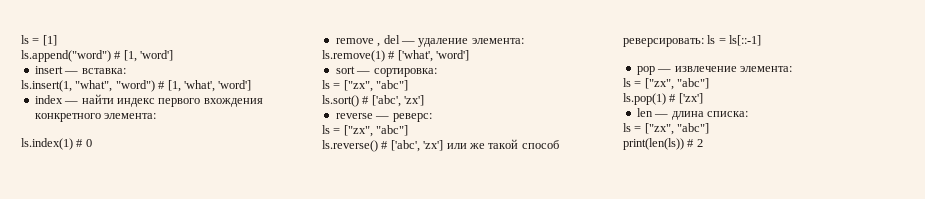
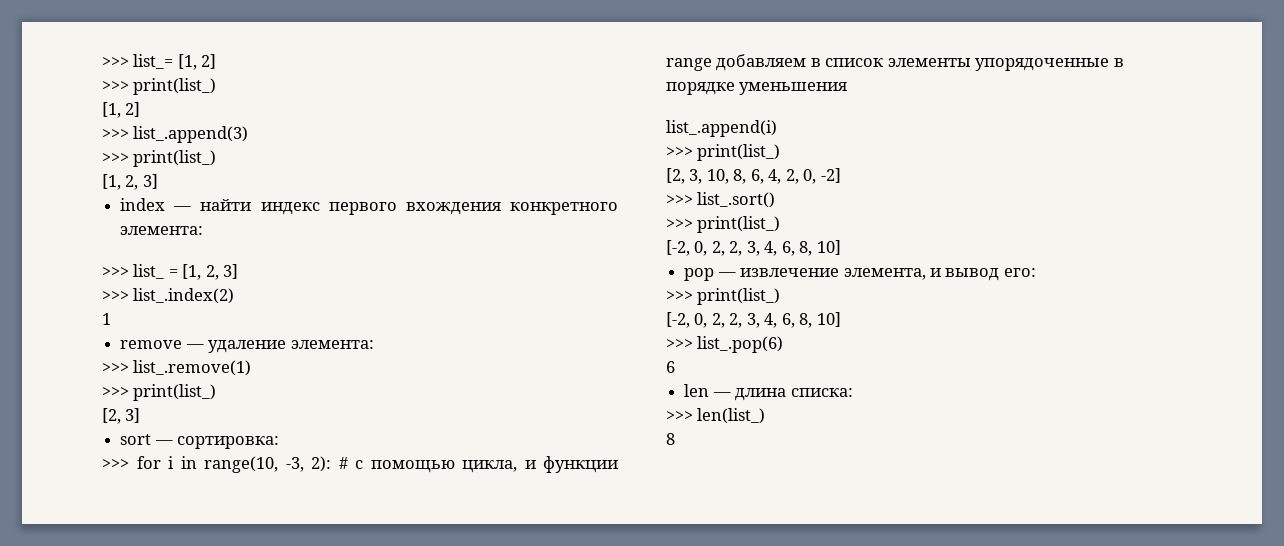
- ls = [1]
- ls.append("word") # [1, 'word']
- insert — вставка:
- ls.insert(1, "what", "word") # [1, 'what', 'word']
+ >>> list_= [1, 2]
+ >>> print(list_)
+ [1, 2]
+ >>> list_.append(3)
+ >>> print(list_)
+ [1, 2, 3]
- ls.index(1) # 0
+ >>> list_ = [1, 2, 3]
+ >>> list_.index(2)
+ 1
- remove , del — удаление элемента:
+ remove — удаление элемента:
- ls.remove(1) # ['what', 'word']
+ >>> list_.remove(1)
+ >>> print(list_)
+ [2, 3]
  sort — сортировка:
- ls = ["zx", "abc"]
- ls.sort() # ['abc', 'zx']
- reverse — реверс:
- ls = ["zx", "abc"]
- ls.reverse() # ['abc', 'zx'] или же такой способ реверсировать: ls = ls[::-1]
- pop — извлечение элемента:
- ls = ["zx", "abc"]
- ls.pop(1) # ['zx']
+ >>> for i in range(10, -3, 2): # с помощью цикла, и функции range добавляем в список элементы упорядоченные в порядке уменьшения
+ list_.append(i)
+ >>> print(list_)
+ [2, 3, 10, 8, 6, 4, 2, 0, -2]
+ >>> list_.sort()
+ >>> print(list_)
+ [-2, 0, 2, 2, 3, 4, 6, 8, 10]
+ pop — извлечение элемента, и вывод его:
+ >>> print(list_)
+ [-2, 0, 2, 2, 3, 4, 6, 8, 10]
+ >>> list_.pop(6)
+ 6
  len — длина списка:
- ls = ["zx", "abc"]
- print(len(ls)) # 2
+ >>> len(list_)
+ 8

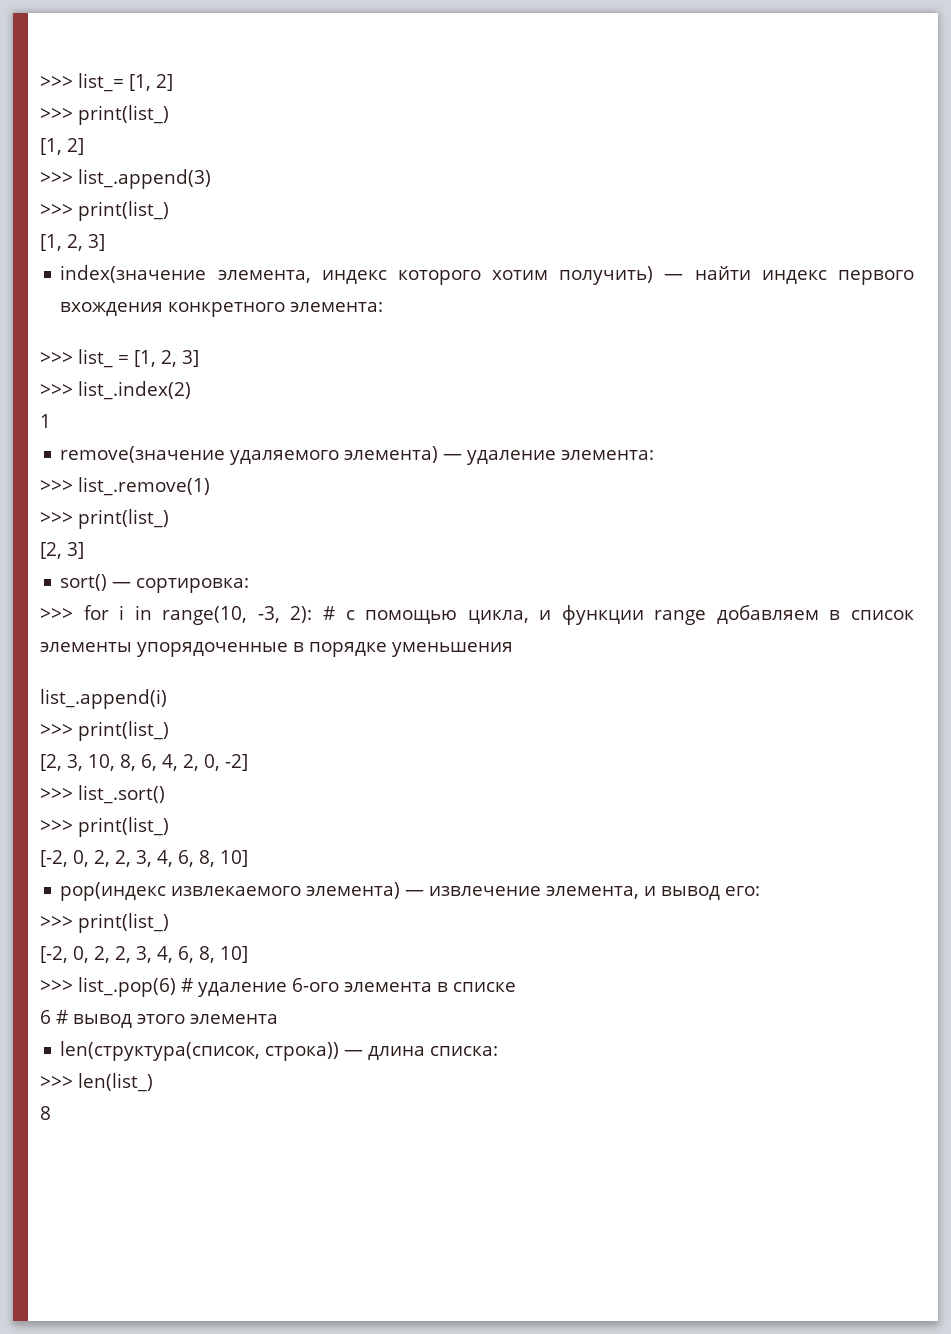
- index — найти индекс первого вхождения конкретного элемента:
+ index(значение элемента, индекс которого хотим получить) — найти индекс первого вхождения конкретного элемента:
- remove — удаление элемента:
+ remove(значение удаляемого элемента) — удаление элемента:
- sort — сортировка:
+ sort() — сортировка:
- pop — извлечение элемента, и вывод его:
+ pop(индекс извлекаемого элемента) — извлечение элемента, и вывод его:
- >>> list_.pop(6)
- 6
- len — длина списка:
+ >>> list_.pop(6) # удаление 6-ого элемента в списке
+ 6 # вывод этого элемента
+ len(структура(список, строка)) — длина списка:

